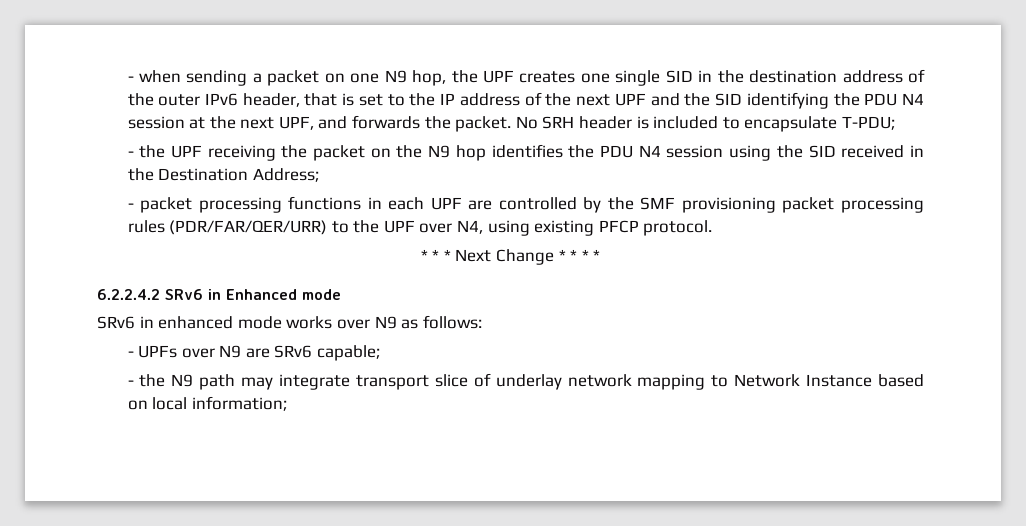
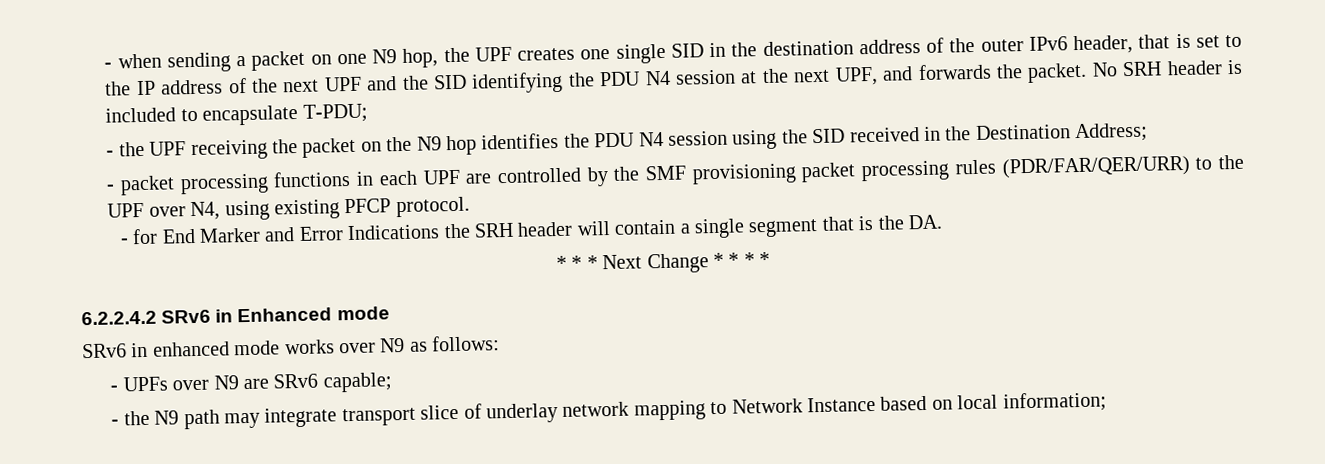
+ - for End Marker and Error Indications the SRH header will contain a single segment that is the DA.

